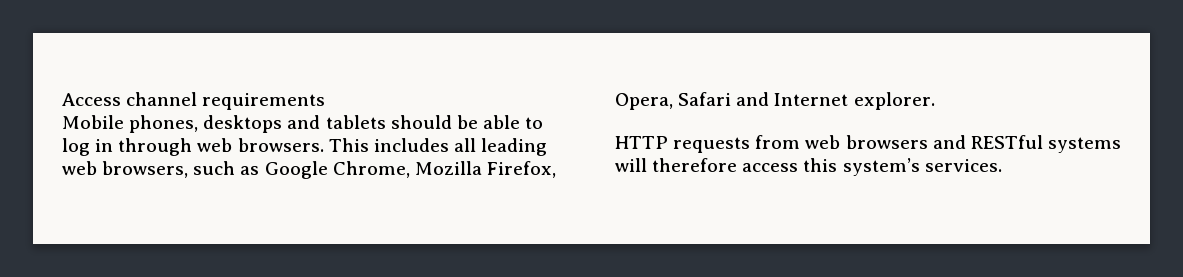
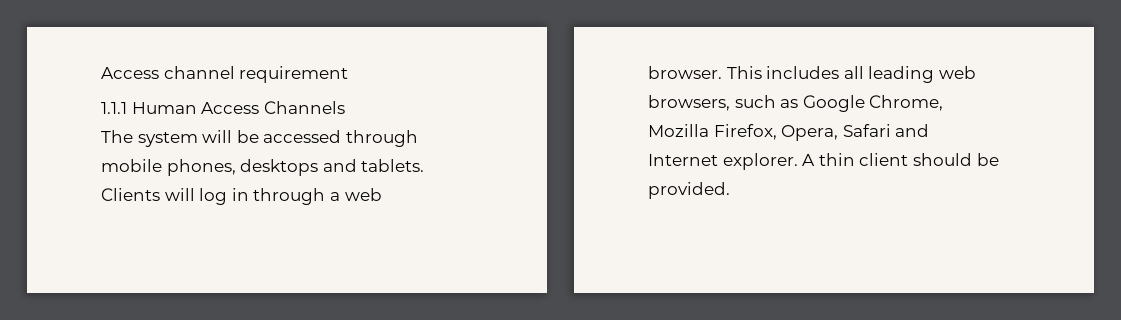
- Access channel requirements
- Mobile phones, desktops and tablets should be able to log in through web browsers.
+ Access channel requirement
+ 1.1.1 Human Access Channels
+ The system will be accessed through mobile phones, desktops and tablets. Clients will log in through a web browser.
- This includes all leading web browsers, such as Google Chrome, Mozilla Firefox, Opera, Safari and Internet explorer.
- HTTP requests from web browsers and RESTful systems will therefore access this system’s services.
+ This includes all leading web browsers, such as Google Chrome, Mozilla Firefox, Opera, Safari and Internet explorer. A thin client should be provided.

